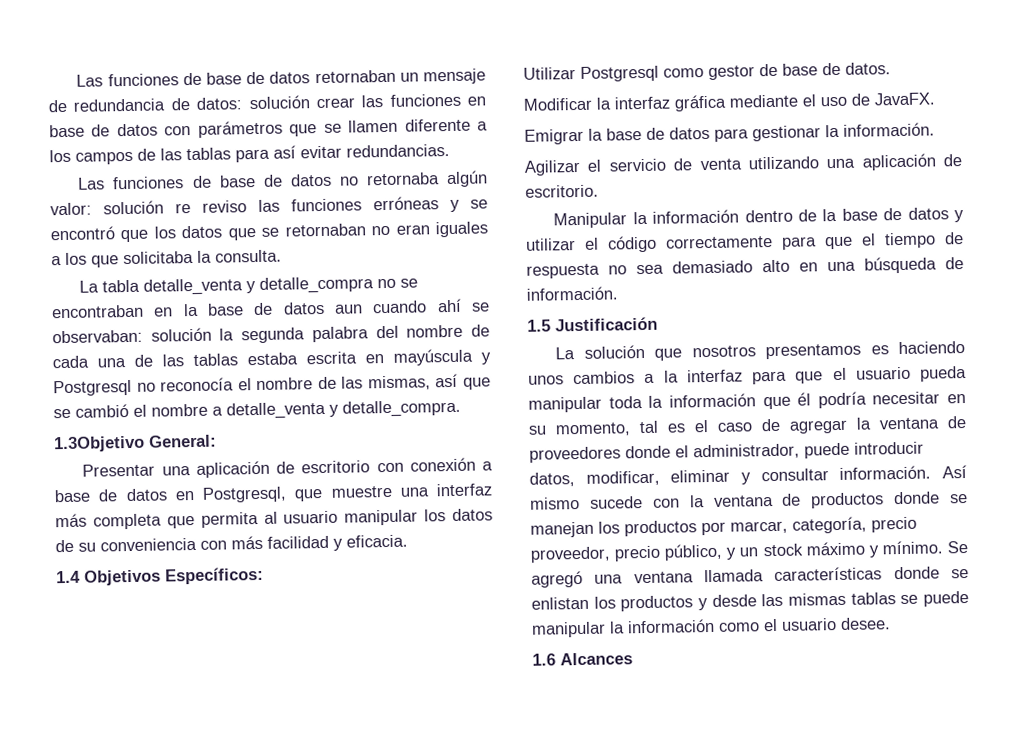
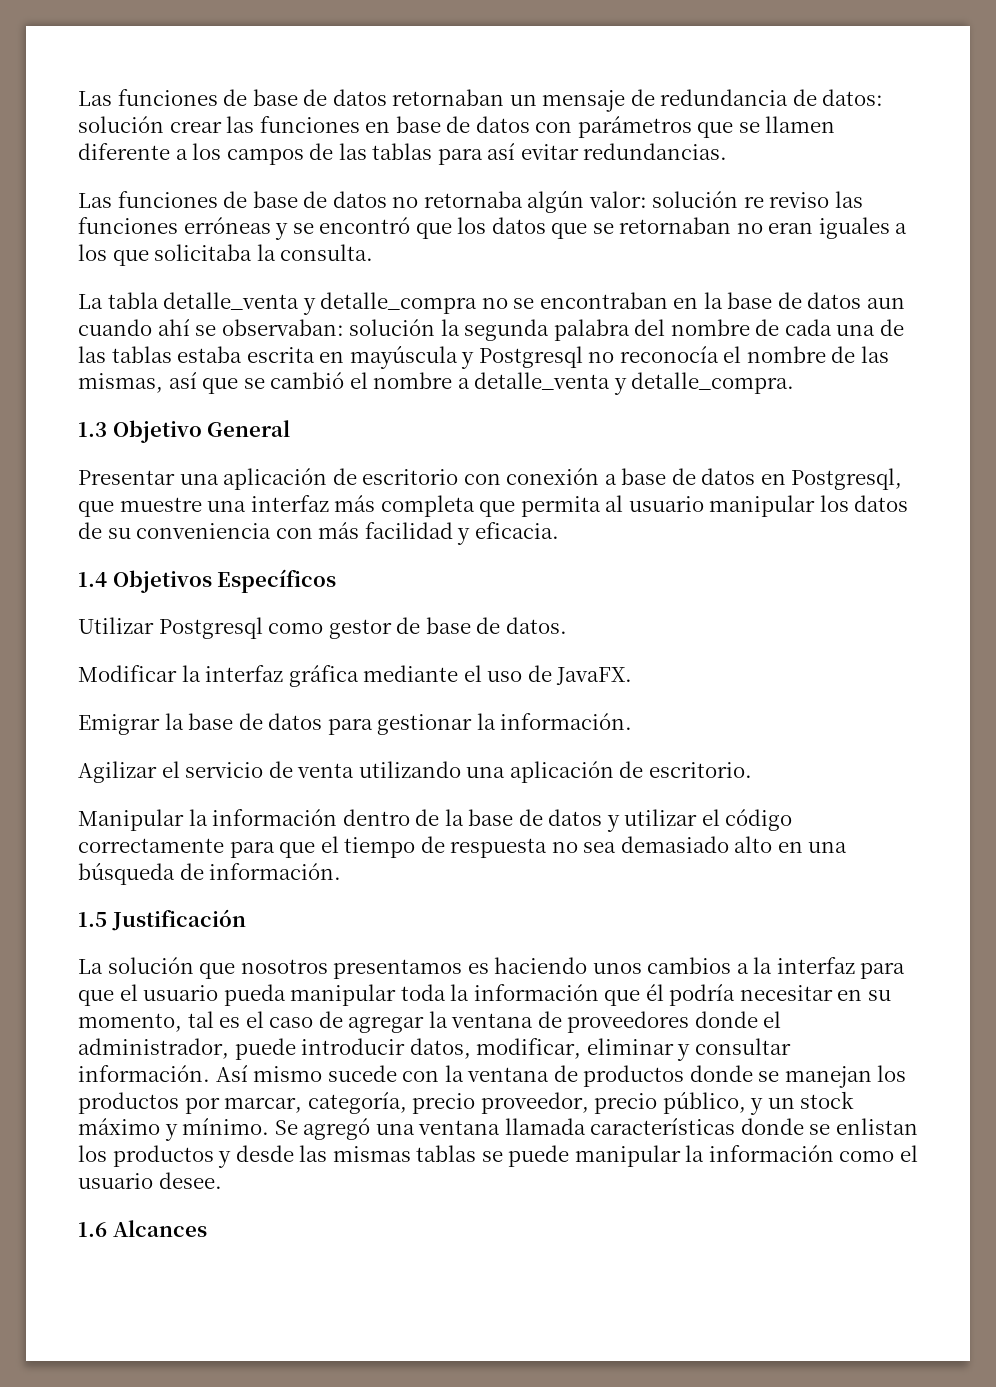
- 1.3Objetivo General:
+ 1.3 Objetivo General
- 1.4 Objetivos Específicos:
+ 1.4 Objetivos Específicos

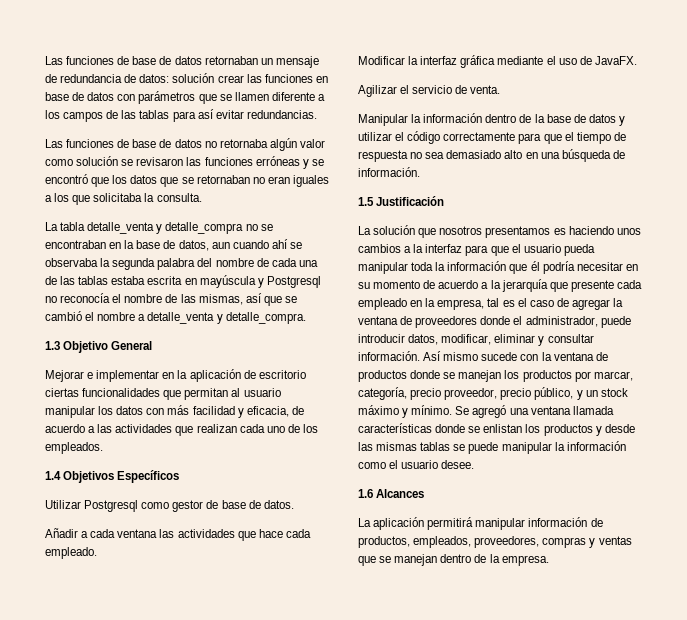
- Las funciones de base de datos no retornaba algún valor: solución re reviso las funciones erróneas y se encontró que los datos que se retornaban no eran iguales a los que solicitaba la consulta.
+ Las funciones de base de datos no retornaba algún valor como solución se revisaron las funciones erróneas y se encontró que los datos que se retornaban no eran iguales a los que solicitaba la consulta.
- La tabla detalle_venta y detalle_compra no se encontraban en la base de datos aun cuando ahí se observaban: solución la segunda palabra del nombre de cada una de las tablas estaba escrita en mayúscula y Postgresql no reconocía el nombre de las mismas, así que se cambió el nombre a detalle_venta y detalle_compra.
+ La tabla detalle_venta y detalle_compra no se encontraban en la base de datos, aun cuando ahí se observaba la segunda palabra del nombre de cada una de las tablas estaba escrita en mayúscula y Postgresql no reconocía el nombre de las mismas, así que se cambió el nombre a detalle_venta y detalle_compra.
- Presentar una aplicación de escritorio con conexión a base de datos en Postgresql, que muestre una interfaz más completa que permita al usuario manipular los datos de su conveniencia con más facilidad y eficacia.
+ Mejorar e implementar en la aplicación de escritorio ciertas funcionalidades que permitan al usuario manipular los datos con más facilidad y eficacia, de acuerdo a las actividades que realizan cada uno de los empleados.
+ Añadir a cada ventana las actividades que hace cada empleado.
- Emigrar la base de datos para gestionar la información.
- Agilizar el servicio de venta utilizando una aplicación de escritorio.
+ Agilizar el servicio de venta.
- La solución que nosotros presentamos es haciendo unos cambios a la interfaz para que el usuario pueda manipular toda la información que él podría necesitar en su momento, tal es el caso de agregar la ventana de proveedores donde el administrador, puede introducir datos, modificar, eliminar y consultar información.
+ La solución que nosotros presentamos es haciendo unos cambios a la interfaz para que el usuario pueda manipular toda la información que él podría necesitar en su momento de acuerdo a la jerarquía que presente cada empleado en la empresa, tal es el caso de agregar la ventana de proveedores donde el administrador, puede introducir datos, modificar, eliminar y consultar información.
+ La aplicación permitirá manipular información de productos, empleados, proveedores, compras y ventas que se manejan dentro de la empresa.

